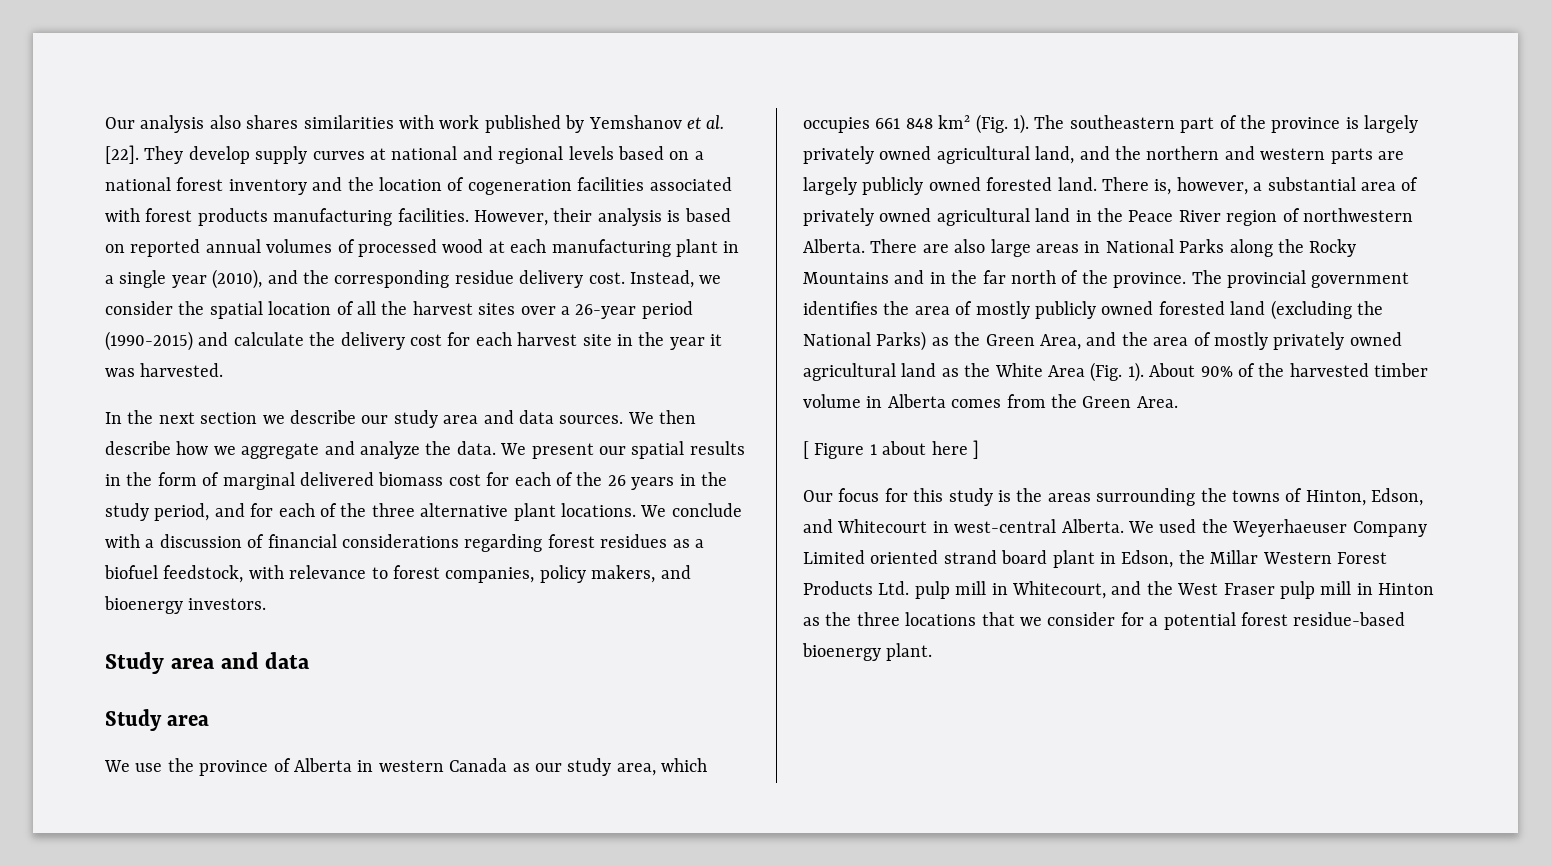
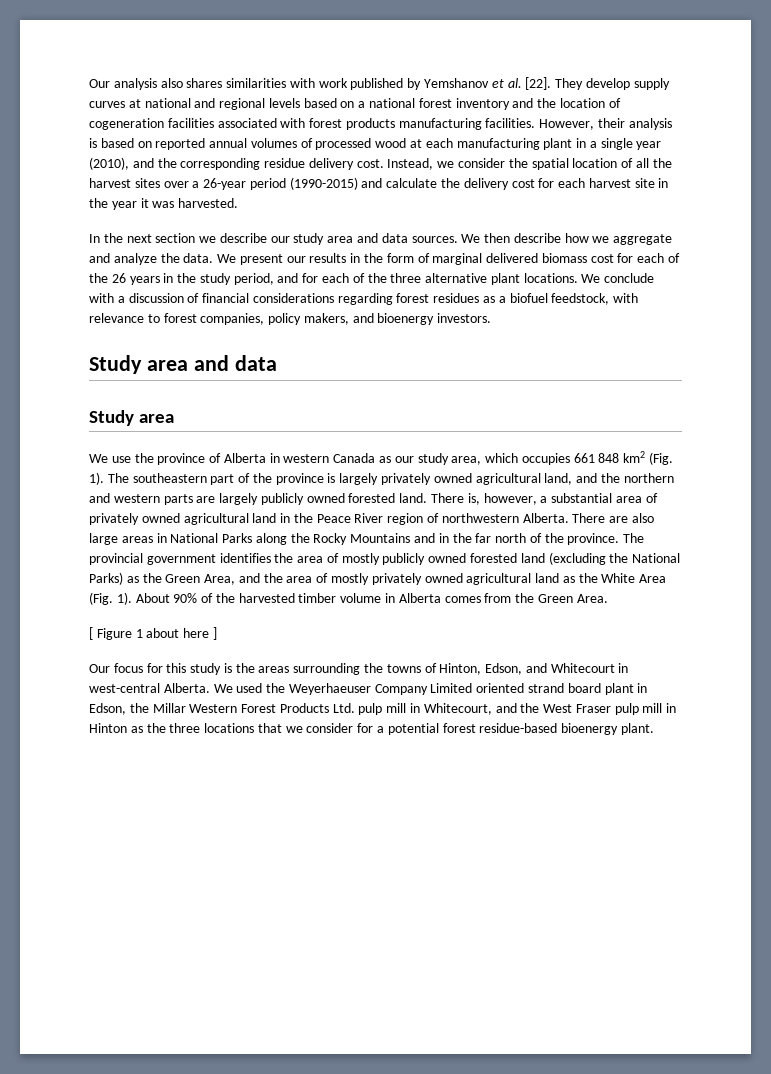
- We present our spatial results in the form of marginal delivered biomass cost for each of the 26 years in the study period, and for each of the three alternative plant locations.
+ We present our results in the form of marginal delivered biomass cost for each of the 26 years in the study period, and for each of the three alternative plant locations.

